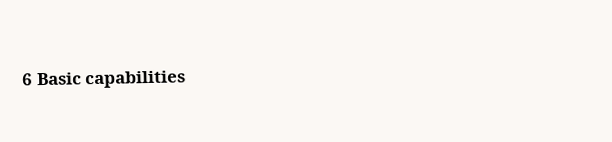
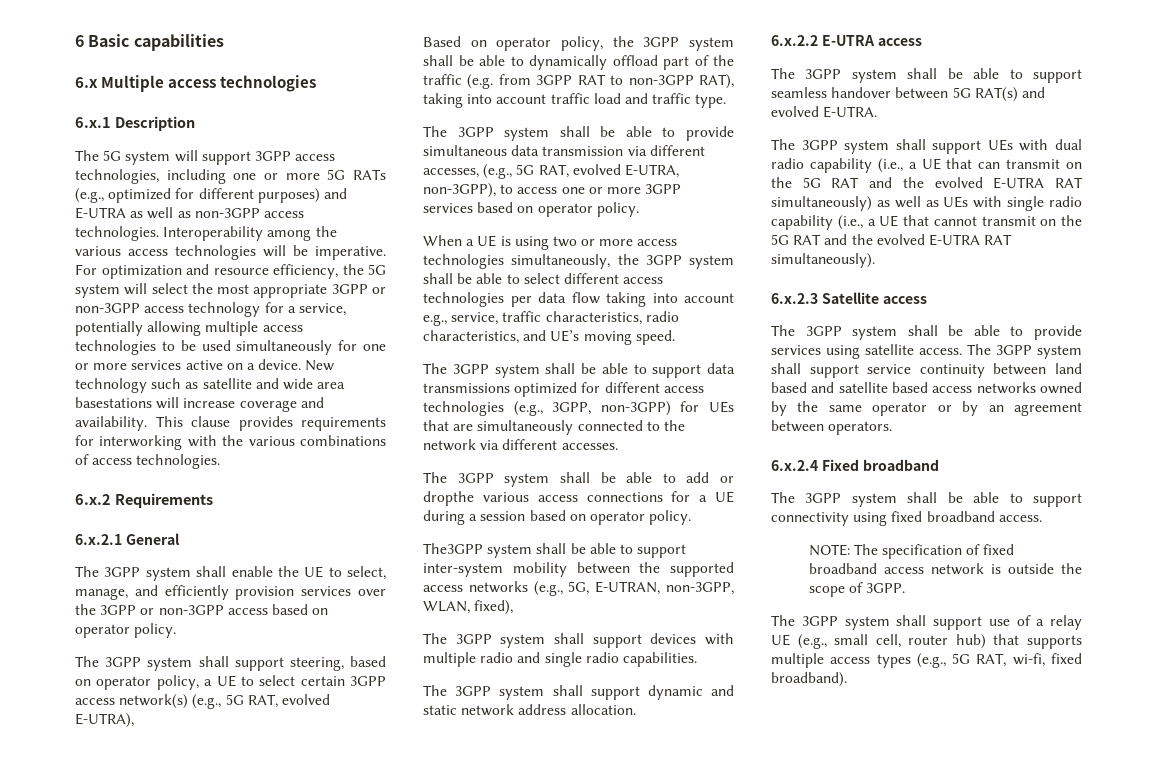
+ 6.x Multiple access technologies
+ 6.x.1 Description
+ The 5G system will support 3GPP access technologies, including one or more 5G RATs (e.g., optimized for different purposes) and E-UTRA as well as non-3GPP access technologies. Interoperability among the various access technologies will be imperative. For optimization and resource efficiency, the 5G system will select the most appropriate 3GPP or non-3GPP access technology for a service, potentially allowing multiple access technologies to be used simultaneously for one or more services active on a device. New technology such as satellite and wide area basestations will increase coverage and availability. This clause provides requirements for interworking with the various combinations of access technologies.
+ 6.x.2 Requirements
+ 6.x.2.1 General
+ The 3GPP system shall enable the UE to select, manage, and efficiently provision services over the 3GPP or non-3GPP access based on operator policy.
+ The 3GPP system shall support steering, based on operator policy, a UE to select certain 3GPP access network(s) (e.g., 5G RAT, evolved E-UTRA),
+ Based on operator policy, the 3GPP system shall be able to dynamically offload part of the traffic (e.g. from 3GPP RAT to non-3GPP RAT), taking into account traffic load and traffic type.
+ The 3GPP system shall be able to provide simultaneous data transmission via different accesses, (e.g., 5G RAT, evolved E-UTRA, non-3GPP), to access one or more 3GPP services based on operator policy.
+ When a UE is using two or more access technologies simultaneously, the 3GPP system shall be able to select different access technologies per data flow taking into account e.g., service, traffic characteristics, radio characteristics, and UE’s moving speed.
+ The 3GPP system shall be able to support data transmissions optimized for different access technologies (e.g., 3GPP, non-3GPP) for UEs that are simultaneously connected to the network via different accesses.
+ The 3GPP system shall be able to add or dropthe various access connections for a UE during a session based on operator policy.
+ The3GPP system shall be able to support inter-system mobility between the supported access networks (e.g., 5G, E-UTRAN, non-3GPP, WLAN, fixed),
+ The 3GPP system shall support devices with multiple radio and single radio capabilities.
+ The 3GPP system shall support dynamic and static network address allocation.
+ 6.x.2.2 E-UTRA access
+ The 3GPP system shall be able to support seamless handover between 5G RAT(s) and evolved E-UTRA.
+ The 3GPP system shall support UEs with dual radio capability (i.e., a UE that can transmit on the 5G RAT and the evolved E-UTRA RAT simultaneously) as well as UEs with single radio capability (i.e., a UE that cannot transmit on the 5G RAT and the evolved E-UTRA RAT simultaneously).
+ 6.x.2.3 Satellite access
+ The 3GPP system shall be able to provide services using satellite access. The 3GPP system shall support service continuity between land based and satellite based access networks owned by the same operator or by an agreement between operators.
+ 6.x.2.4 Fixed broadband
+ The 3GPP system shall be able to support connectivity using fixed broadband access.
+ NOTE: The specification of fixed broadband access network is outside the scope of 3GPP.
+ The 3GPP system shall support use of a relay UE (e.g., small cell, router hub) that supports multiple access types (e.g., 5G RAT, wi-fi, fixed broadband).

